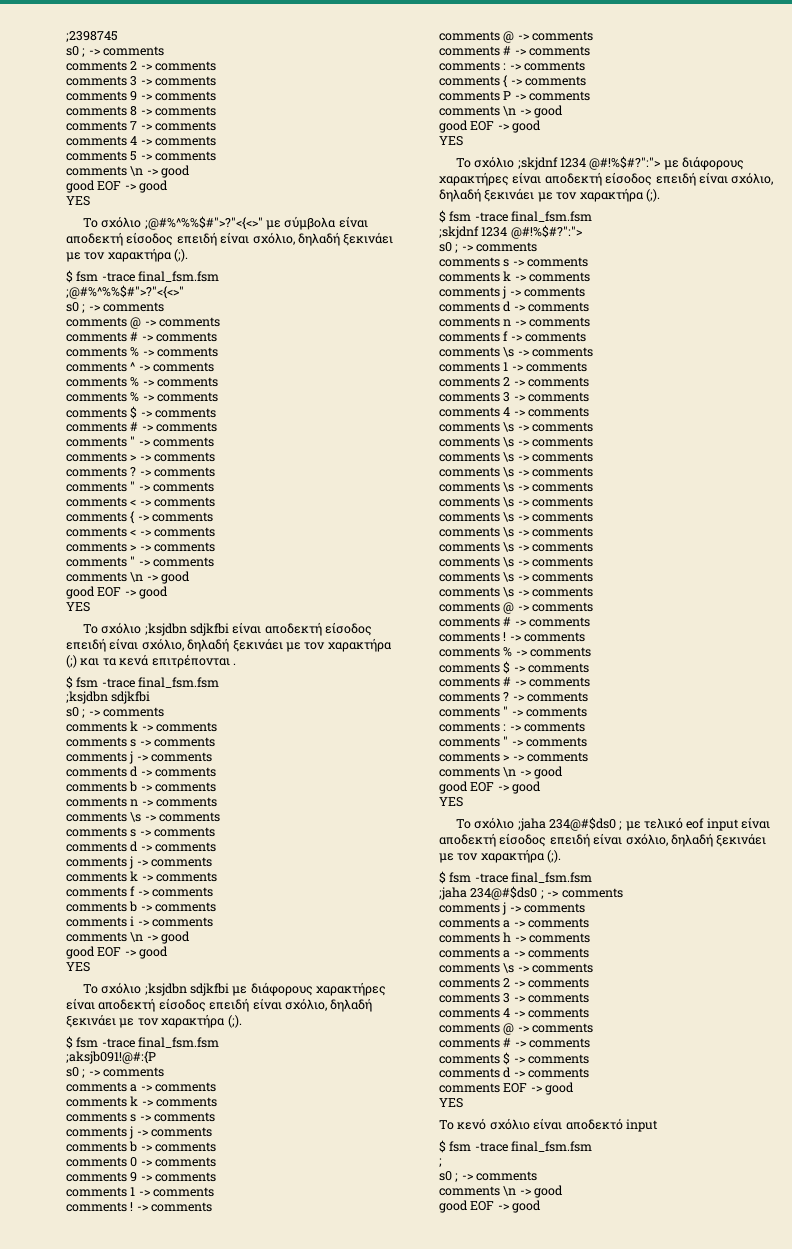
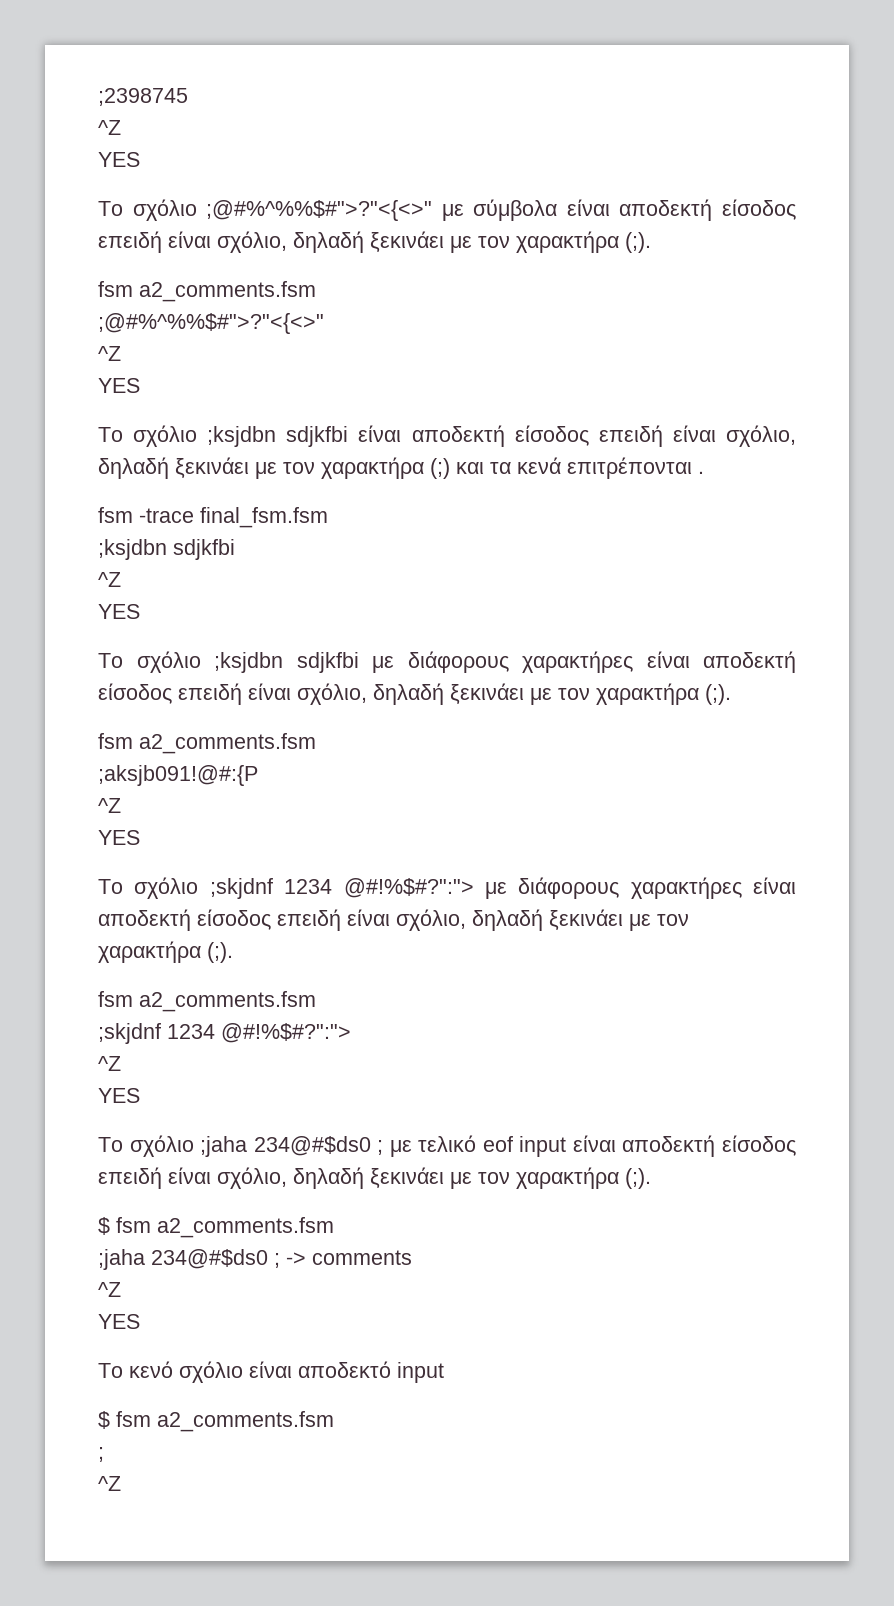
  ;2398745
- s0 ; -> comments
- comments 2 -> comments
- comments 3 -> comments
- comments 9 -> comments
- comments 8 -> comments
- comments 7 -> comments
- comments 4 -> comments
- comments 5 -> comments
- comments \n -> good
- good EOF -> good
+ ^Z
  Το σχόλιο ;@#%^%%$#">?"<{<>" με σύμβολα είναι αποδεκτή είσοδος επειδή είναι σχόλιο, δηλαδή ξεκινάει με τον χαρακτήρα (;).
- $ fsm -trace final_fsm.fsm
+ fsm a2_comments.fsm
  ;@#%^%%$#">?"<{<>"
- s0 ; -> comments
- comments @ -> comments
- comments # -> comments
- comments % -> comments
- comments ^ -> comments
- comments % -> comments
- comments % -> comments
- comments $ -> comments
- comments # -> comments
- comments " -> comments
- comments > -> comments
- comments ? -> comments
- comments " -> comments
- comments < -> comments
- comments { -> comments
- comments < -> comments
- comments > -> comments
- comments " -> comments
- comments \n -> good
- good EOF -> good
+ ^Z
  Το σχόλιο ;ksjdbn sdjkfbi είναι αποδεκτή είσοδος επειδή είναι σχόλιο, δηλαδή ξεκινάει με τον χαρακτήρα (;) και τα κενά επιτρέπονται .
- $ fsm -trace final_fsm.fsm
+ fsm -trace final_fsm.fsm
  ;ksjdbn sdjkfbi
- s0 ; -> comments
- comments k -> comments
- comments s -> comments
- comments j -> comments
- comments d -> comments
- comments b -> comments
- comments n -> comments
- comments \s -> comments
- comments s -> comments
- comments d -> comments
- comments j -> comments
- comments k -> comments
- comments f -> comments
- comments b -> comments
- comments i -> comments
- comments \n -> good
- good EOF -> good
+ ^Z
  Το σχόλιο ;ksjdbn sdjkfbi με διάφορους χαρακτήρες είναι αποδεκτή είσοδος επειδή είναι σχόλιο, δηλαδή ξεκινάει με τον χαρακτήρα (;).
- $ fsm -trace final_fsm.fsm
+ fsm a2_comments.fsm
  ;aksjb091!@#:{P
- s0 ; -> comments
- comments a -> comments
- comments k -> comments
- comments s -> comments
- comments j -> comments
- comments b -> comments
- comments 0 -> comments
- comments 9 -> comments
- comments 1 -> comments
- comments ! -> comments
- comments @ -> comments
- comments # -> comments
- comments : -> comments
- comments { -> comments
- comments P -> comments
- comments \n -> good
- good EOF -> good
+ ^Z
  Το σχόλιο ;skjdnf 1234 @#!%$#?":"> με διάφορους χαρακτήρες είναι αποδεκτή είσοδος επειδή είναι σχόλιο, δηλαδή ξεκινάει με τον χαρακτήρα (;).
- $ fsm -trace final_fsm.fsm
+ fsm a2_comments.fsm
  ;skjdnf 1234 @#!%$#?":">
- s0 ; -> comments
- comments s -> comments
- comments k -> comments
- comments j -> comments
- comments d -> comments
- comments n -> comments
- comments f -> comments
- comments \s -> comments
- comments 1 -> comments
- comments 2 -> comments
- comments 3 -> comments
- comments 4 -> comments
- comments \s -> comments
- comments \s -> comments
- comments \s -> comments
- comments \s -> comments
- comments \s -> comments
- comments \s -> comments
- comments \s -> comments
- comments \s -> comments
- comments \s -> comments
- comments \s -> comments
- comments \s -> comments
- comments \s -> comments
- comments @ -> comments
- comments # -> comments
- comments ! -> comments
- comments % -> comments
- comments $ -> comments
- comments # -> comments
- comments ? -> comments
- comments " -> comments
- comments : -> comments
- comments " -> comments
- comments > -> comments
- comments \n -> good
- good EOF -> good
+ ^Z
  Το σχόλιο ;jaha 234@#$ds0 ; με τελικό eof input είναι αποδεκτή είσοδος επειδή είναι σχόλιο, δηλαδή ξεκινάει με τον χαρακτήρα (;).
- $ fsm -trace final_fsm.fsm
+ $ fsm a2_comments.fsm
  ;jaha 234@#$ds0 ; -> comments
- comments j -> comments
- comments a -> comments
- comments h -> comments
- comments a -> comments
- comments \s -> comments
- comments 2 -> comments
- comments 3 -> comments
- comments 4 -> comments
- comments @ -> comments
- comments # -> comments
- comments $ -> comments
- comments d -> comments
- comments EOF -> good
+ ^Z
  Το κενό σχόλιο είναι αποδεκτό input
- $ fsm -trace final_fsm.fsm
+ $ fsm a2_comments.fsm
  ;
- s0 ; -> comments
- comments \n -> good
- good EOF -> good
+ ^Z

